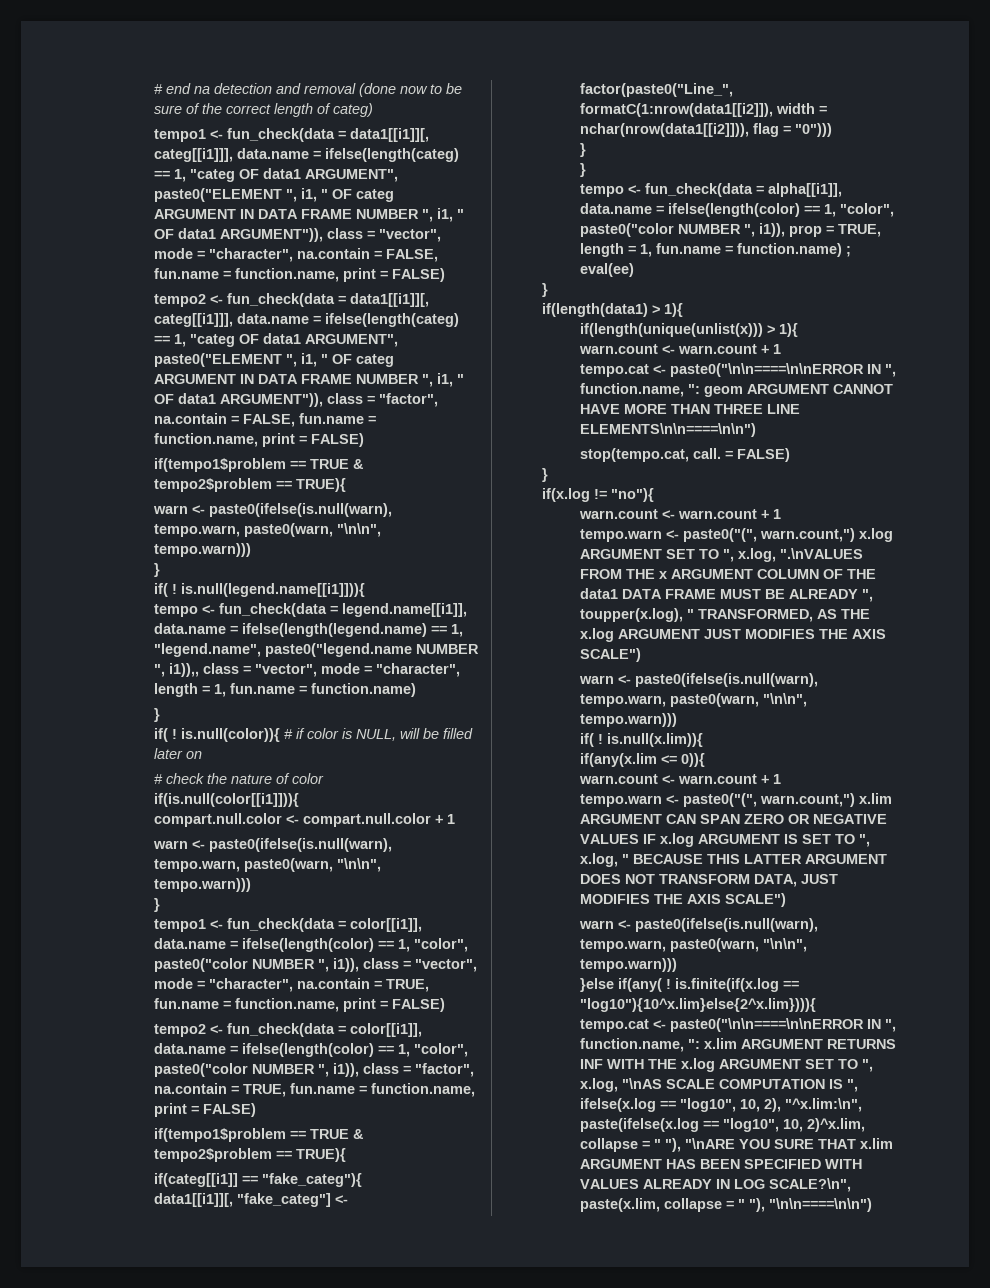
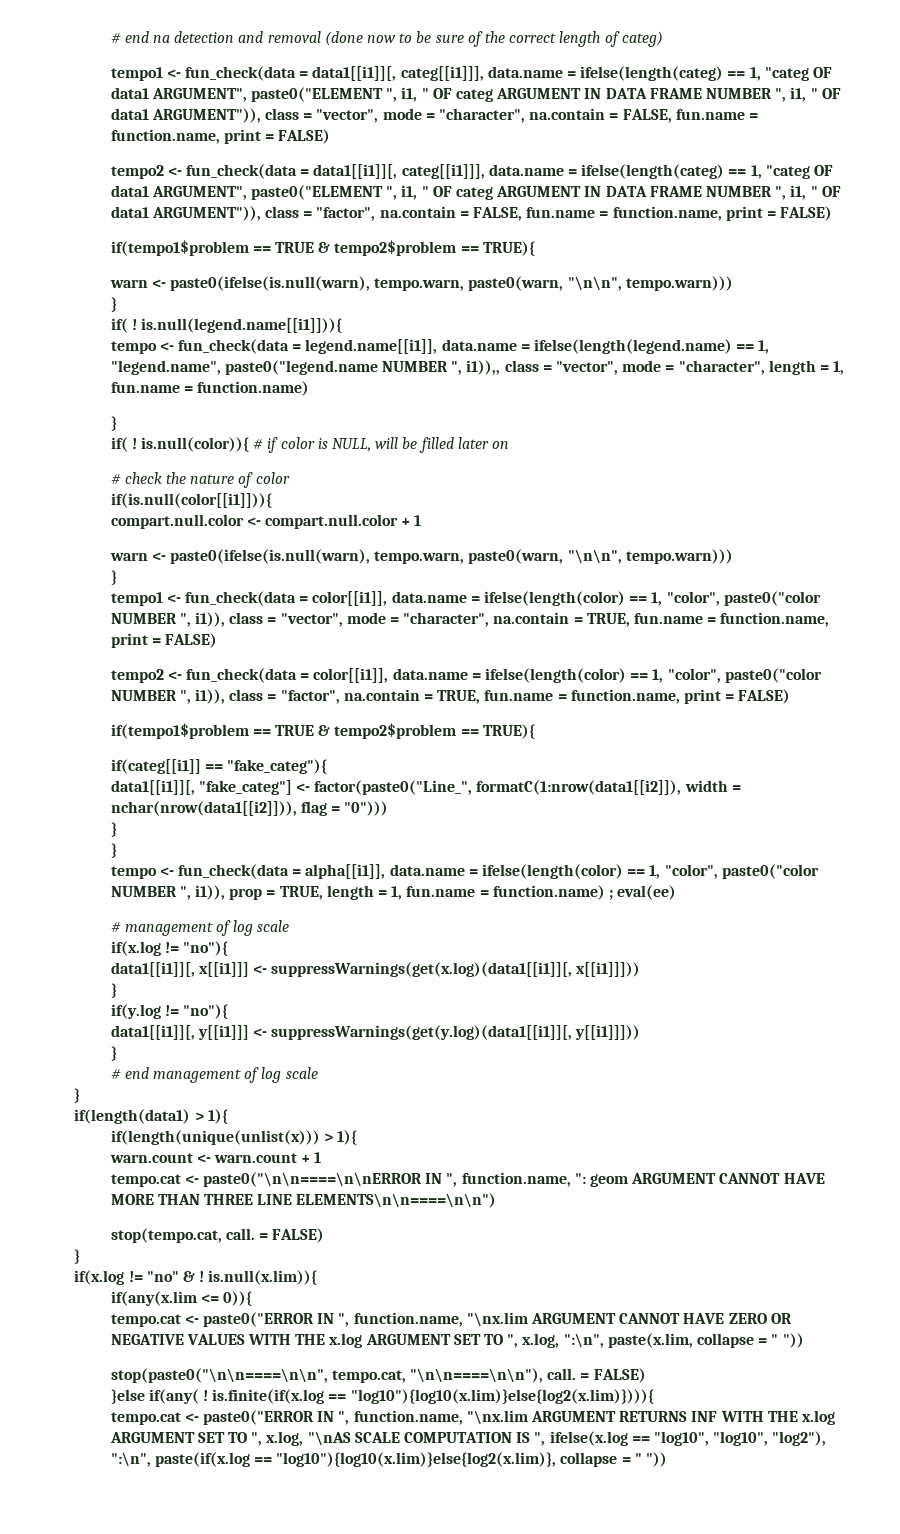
+ # management of log scale
+ if(x.log != "no"){
+ data1[[i1]][, x[[i1]]] <- suppressWarnings(get(x.log)(data1[[i1]][, x[[i1]]]))
+ }
+ if(y.log != "no"){
+ data1[[i1]][, y[[i1]]] <- suppressWarnings(get(y.log)(data1[[i1]][, y[[i1]]]))
+ }
+ # end management of log scale
- if(x.log != "no"){
- warn.count <- warn.count + 1
- tempo.warn <- paste0("(", warn.count,") x.log ARGUMENT SET TO ", x.log, ".\nVALUES FROM THE x ARGUMENT COLUMN OF THE data1 DATA FRAME MUST BE ALREADY ", toupper(x.log), " TRANSFORMED, AS THE x.log ARGUMENT JUST MODIFIES THE AXIS SCALE")
- warn <- paste0(ifelse(is.null(warn), tempo.warn, paste0(warn, "\n\n", tempo.warn)))
- if( ! is.null(x.lim)){
+ if(x.log != "no" & ! is.null(x.lim)){
  if(any(x.lim <= 0)){
- warn.count <- warn.count + 1
- tempo.warn <- paste0("(", warn.count,") x.lim ARGUMENT CAN SPAN ZERO OR NEGATIVE VALUES IF x.log ARGUMENT IS SET TO ", x.log, " BECAUSE THIS LATTER ARGUMENT DOES NOT TRANSFORM DATA, JUST MODIFIES THE AXIS SCALE")
- warn <- paste0(ifelse(is.null(warn), tempo.warn, paste0(warn, "\n\n", tempo.warn)))
+ tempo.cat <- paste0("ERROR IN ", function.name, "\nx.lim ARGUMENT CANNOT HAVE ZERO OR NEGATIVE VALUES WITH THE x.log ARGUMENT SET TO ", x.log, ":\n", paste(x.lim, collapse = " "))
+ stop(paste0("\n\n====\n\n", tempo.cat, "\n\n====\n\n"), call. = FALSE)
- }else if(any( ! is.finite(if(x.log == "log10"){10^x.lim}else{2^x.lim}))){
- tempo.cat <- paste0("\n\n====\n\nERROR IN ", function.name, ": x.lim ARGUMENT RETURNS INF WITH THE x.log ARGUMENT SET TO ", x.log, "\nAS SCALE COMPUTATION IS ", ifelse(x.log == "log10", 10, 2), "^x.lim:\n", paste(ifelse(x.log == "log10", 10, 2)^x.lim, collapse = " "), "\nARE YOU SURE THAT x.lim ARGUMENT HAS BEEN SPECIFIED WITH VALUES ALREADY IN LOG SCALE?\n", paste(x.lim, collapse = " "), "\n\n====\n\n")
+ }else if(any( ! is.finite(if(x.log == "log10"){log10(x.lim)}else{log2(x.lim)}))){
+ tempo.cat <- paste0("ERROR IN ", function.name, "\nx.lim ARGUMENT RETURNS INF WITH THE x.log ARGUMENT SET TO ", x.log, "\nAS SCALE COMPUTATION IS ", ifelse(x.log == "log10", "log10", "log2"), ":\n", paste(if(x.log == "log10"){log10(x.lim)}else{log2(x.lim)}, collapse = " "))

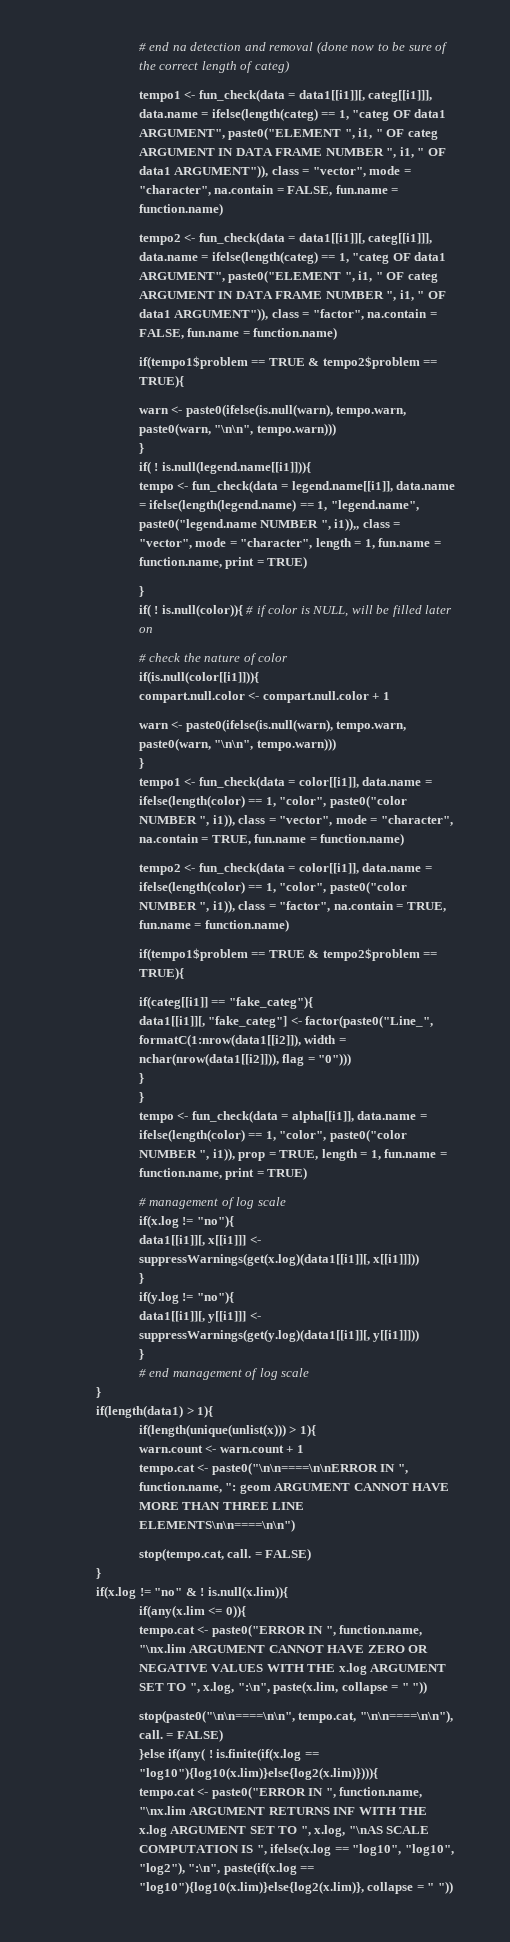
- tempo1 <- fun_check(data = data1[[i1]][, categ[[i1]]], data.name = ifelse(length(categ) == 1, "categ OF data1 ARGUMENT", paste0("ELEMENT ", i1, " OF categ ARGUMENT IN DATA FRAME NUMBER ", i1, " OF data1 ARGUMENT")), class = "vector", mode = "character", na.contain = FALSE, fun.name = function.name, print = FALSE)
+ tempo1 <- fun_check(data = data1[[i1]][, categ[[i1]]], data.name = ifelse(length(categ) == 1, "categ OF data1 ARGUMENT", paste0("ELEMENT ", i1, " OF categ ARGUMENT IN DATA FRAME NUMBER ", i1, " OF data1 ARGUMENT")), class = "vector", mode = "character", na.contain = FALSE, fun.name = function.name)
- tempo2 <- fun_check(data = data1[[i1]][, categ[[i1]]], data.name = ifelse(length(categ) == 1, "categ OF data1 ARGUMENT", paste0("ELEMENT ", i1, " OF categ ARGUMENT IN DATA FRAME NUMBER ", i1, " OF data1 ARGUMENT")), class = "factor", na.contain = FALSE, fun.name = function.name, print = FALSE)
+ tempo2 <- fun_check(data = data1[[i1]][, categ[[i1]]], data.name = ifelse(length(categ) == 1, "categ OF data1 ARGUMENT", paste0("ELEMENT ", i1, " OF categ ARGUMENT IN DATA FRAME NUMBER ", i1, " OF data1 ARGUMENT")), class = "factor", na.contain = FALSE, fun.name = function.name)
- tempo <- fun_check(data = legend.name[[i1]], data.name = ifelse(length(legend.name) == 1, "legend.name", paste0("legend.name NUMBER ", i1)),, class = "vector", mode = "character", length = 1, fun.name = function.name)
+ tempo <- fun_check(data = legend.name[[i1]], data.name = ifelse(length(legend.name) == 1, "legend.name", paste0("legend.name NUMBER ", i1)),, class = "vector", mode = "character", length = 1, fun.name = function.name, print = TRUE)
- tempo1 <- fun_check(data = color[[i1]], data.name = ifelse(length(color) == 1, "color", paste0("color NUMBER ", i1)), class = "vector", mode = "character", na.contain = TRUE, fun.name = function.name, print = FALSE)
+ tempo1 <- fun_check(data = color[[i1]], data.name = ifelse(length(color) == 1, "color", paste0("color NUMBER ", i1)), class = "vector", mode = "character", na.contain = TRUE, fun.name = function.name)
- tempo2 <- fun_check(data = color[[i1]], data.name = ifelse(length(color) == 1, "color", paste0("color NUMBER ", i1)), class = "factor", na.contain = TRUE, fun.name = function.name, print = FALSE)
+ tempo2 <- fun_check(data = color[[i1]], data.name = ifelse(length(color) == 1, "color", paste0("color NUMBER ", i1)), class = "factor", na.contain = TRUE, fun.name = function.name)
- tempo <- fun_check(data = alpha[[i1]], data.name = ifelse(length(color) == 1, "color", paste0("color NUMBER ", i1)), prop = TRUE, length = 1, fun.name = function.name) ; eval(ee)
+ tempo <- fun_check(data = alpha[[i1]], data.name = ifelse(length(color) == 1, "color", paste0("color NUMBER ", i1)), prop = TRUE, length = 1, fun.name = function.name, print = TRUE)

